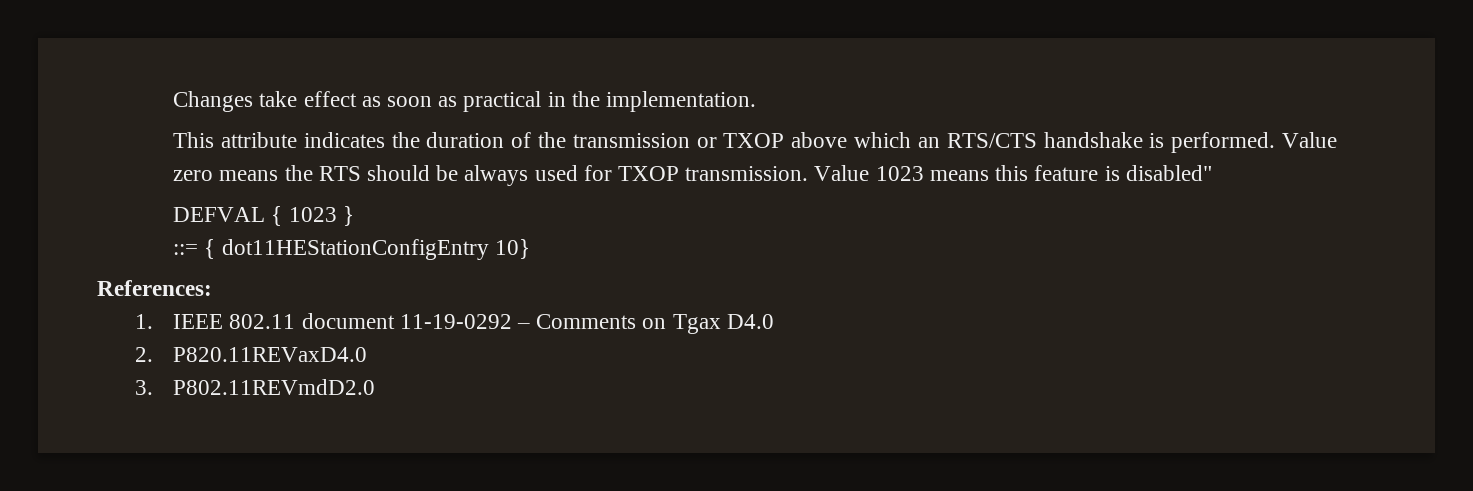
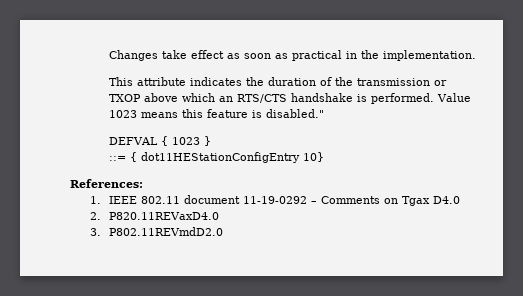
- Value zero means the RTS should be always used for TXOP transmission. Value 1023 means this feature is disabled"
+ Value 1023 means this feature is disabled."

